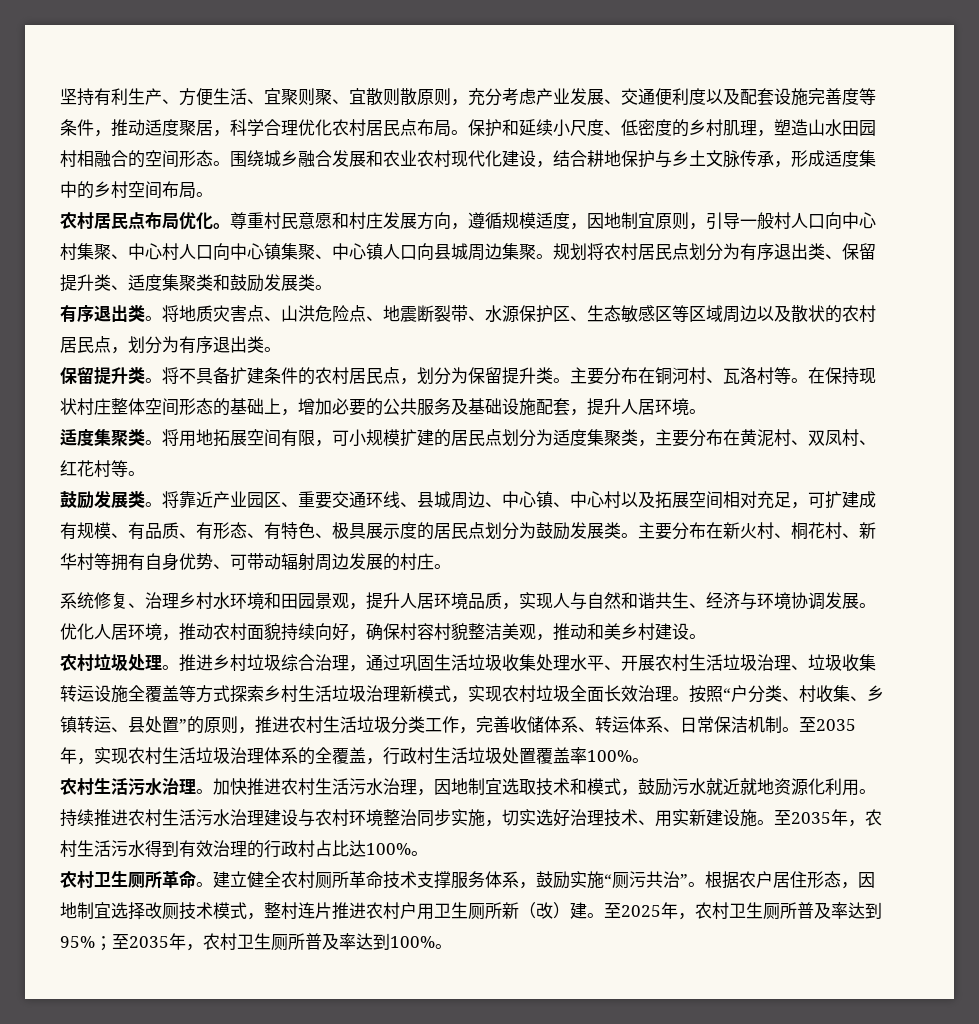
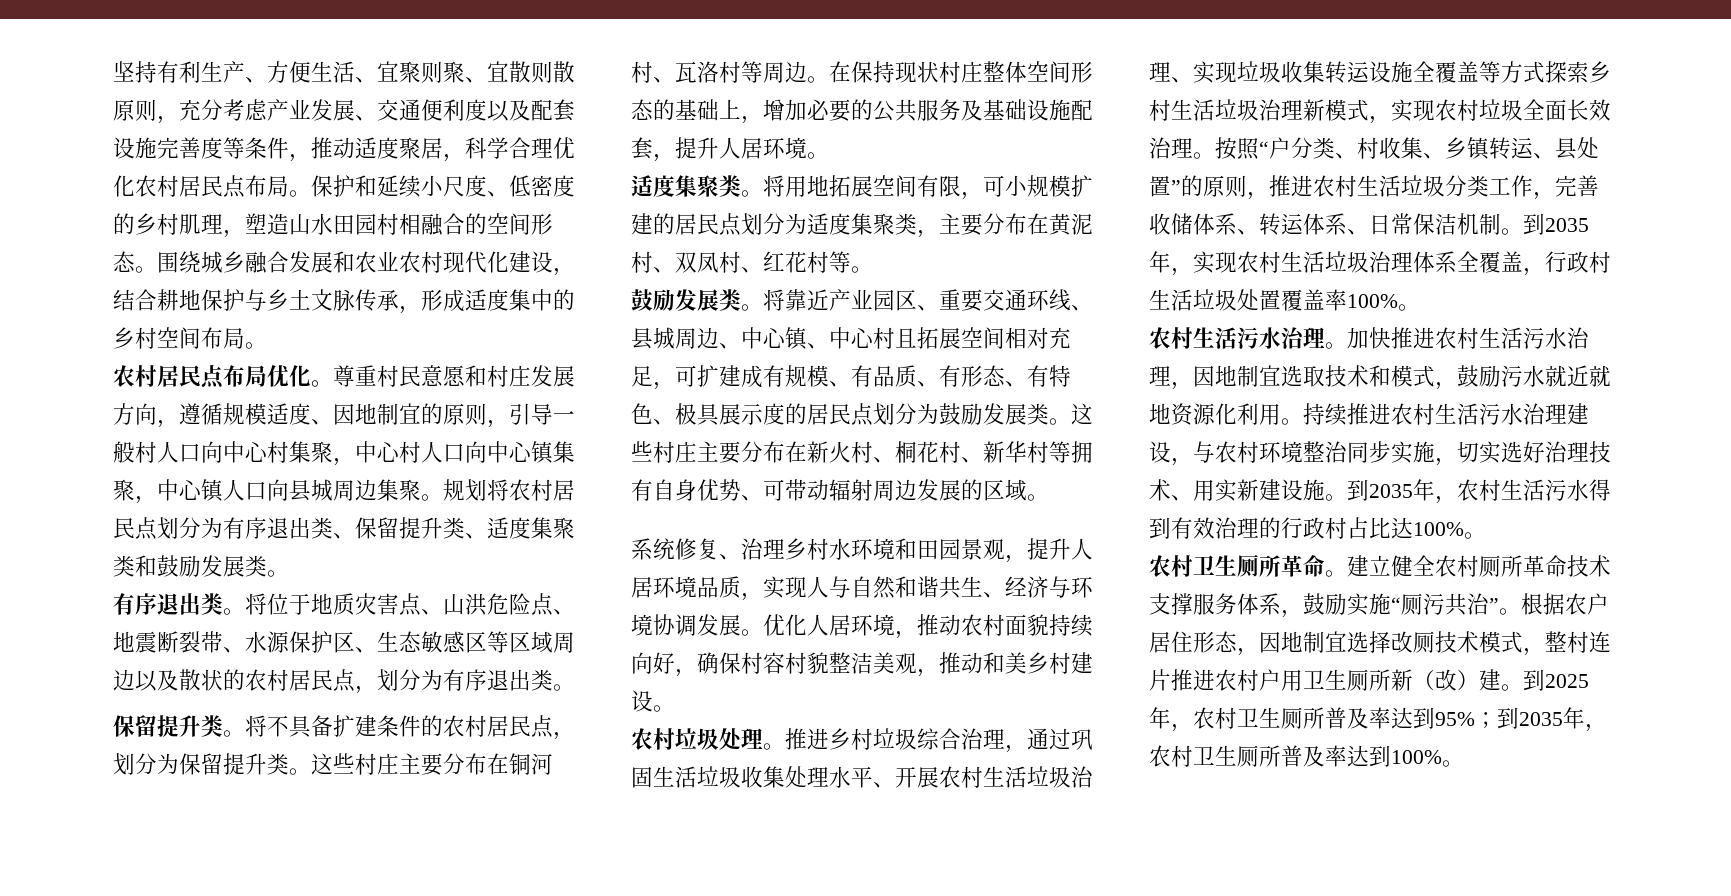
- 尊重村民意愿和村庄发展方向，遵循规模适度，因地制宜原则，引导一般村人口向中心村集聚、中心村人口向中心镇集聚、中心镇人口向县城周边集聚。
+ 尊重村民意愿和村庄发展方向，遵循规模适度、因地制宜的原则，引导一般村人口向中心村集聚，中心村人口向中心镇集聚，中心镇人口向县城周边集聚。
- 将地质灾害点、山洪危险点、地震断裂带、水源保护区、生态敏感区等区域周边以及散状的农村居民点，划分为有序退出类。
+ 将位于地质灾害点、山洪危险点、地震断裂带、水源保护区、生态敏感区等区域周边以及散状的农村居民点，划分为有序退出类。
- 主要分布在铜河村、瓦洛村等。
+ 这些村庄主要分布在铜河村、瓦洛村等周边。
- 将靠近产业园区、重要交通环线、县城周边、中心镇、中心村以及拓展空间相对充足，可扩建成有规模、有品质、有形态、有特色、极具展示度的居民点划分为鼓励发展类。
+ 将靠近产业园区、重要交通环线、县城周边、中心镇、中心村且拓展空间相对充足，可扩建成有规模、有品质、有形态、有特色、极具展示度的居民点划分为鼓励发展类。
- 主要分布在新火村、桐花村、新华村等拥有自身优势、可带动辐射周边发展的村庄。
+ 这些村庄主要分布在新火村、桐花村、新华村等拥有自身优势、可带动辐射周边发展的区域。
- 推进乡村垃圾综合治理，通过巩固生活垃圾收集处理水平、开展农村生活垃圾治理、垃圾收集转运设施全覆盖等方式探索乡村生活垃圾治理新模式，实现农村垃圾全面长效治理。
+ 推进乡村垃圾综合治理，通过巩固生活垃圾收集处理水平、开展农村生活垃圾治理、实现垃圾收集转运设施全覆盖等方式探索乡村生活垃圾治理新模式，实现农村垃圾全面长效治理。
- 至2035年，实现农村生活垃圾治理体系的全覆盖，行政村生活垃圾处置覆盖率100%。
+ 到2035年，实现农村生活垃圾治理体系全覆盖，行政村生活垃圾处置覆盖率100%。
- 持续推进农村生活污水治理建设与农村环境整治同步实施，切实选好治理技术、用实新建设施。
+ 持续推进农村生活污水治理建设，与农村环境整治同步实施，切实选好治理技术、用实新建设施。
- 至2035年，农村生活污水得到有效治理的行政村占比达100%。
+ 到2035年，农村生活污水得到有效治理的行政村占比达100%。
- 至2025年，农村卫生厕所普及率达到95%；至2035年，农村卫生厕所普及率达到100%。
+ 到2025年，农村卫生厕所普及率达到95%；到2035年，农村卫生厕所普及率达到100%。

